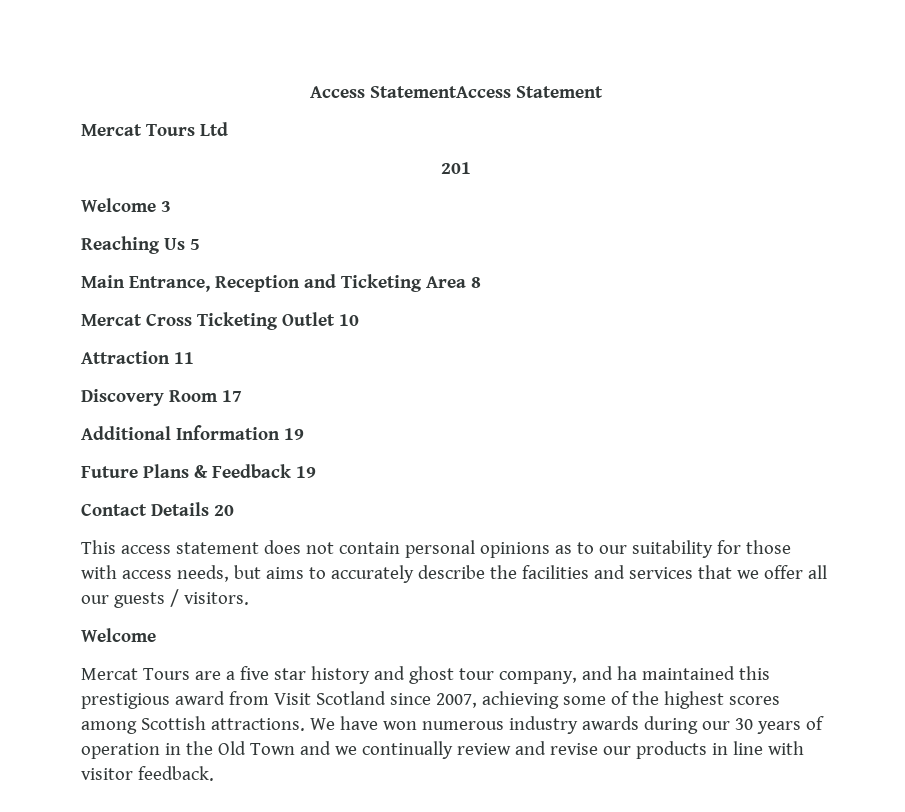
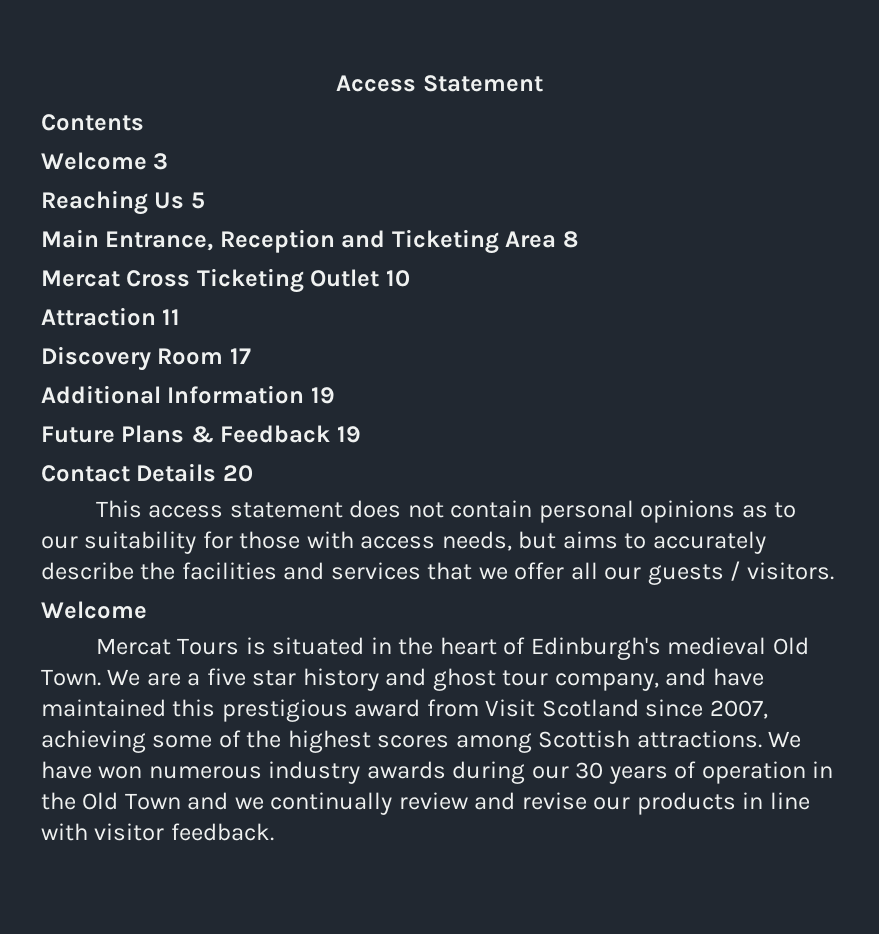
- Access StatementAccess Statement
+ Access Statement
- Mercat Tours Ltd
- 201
+ Contents
- Mercat Tours are a five star history and ghost tour company, and ha maintained this prestigious award from Visit Scotland since 2007, achieving some of the highest scores among Scottish attractions.
+ Mercat Tours is situated in the heart of Edinburgh's medieval Old Town. We are a five star history and ghost tour company, and have maintained this prestigious award from Visit Scotland since 2007, achieving some of the highest scores among Scottish attractions.

